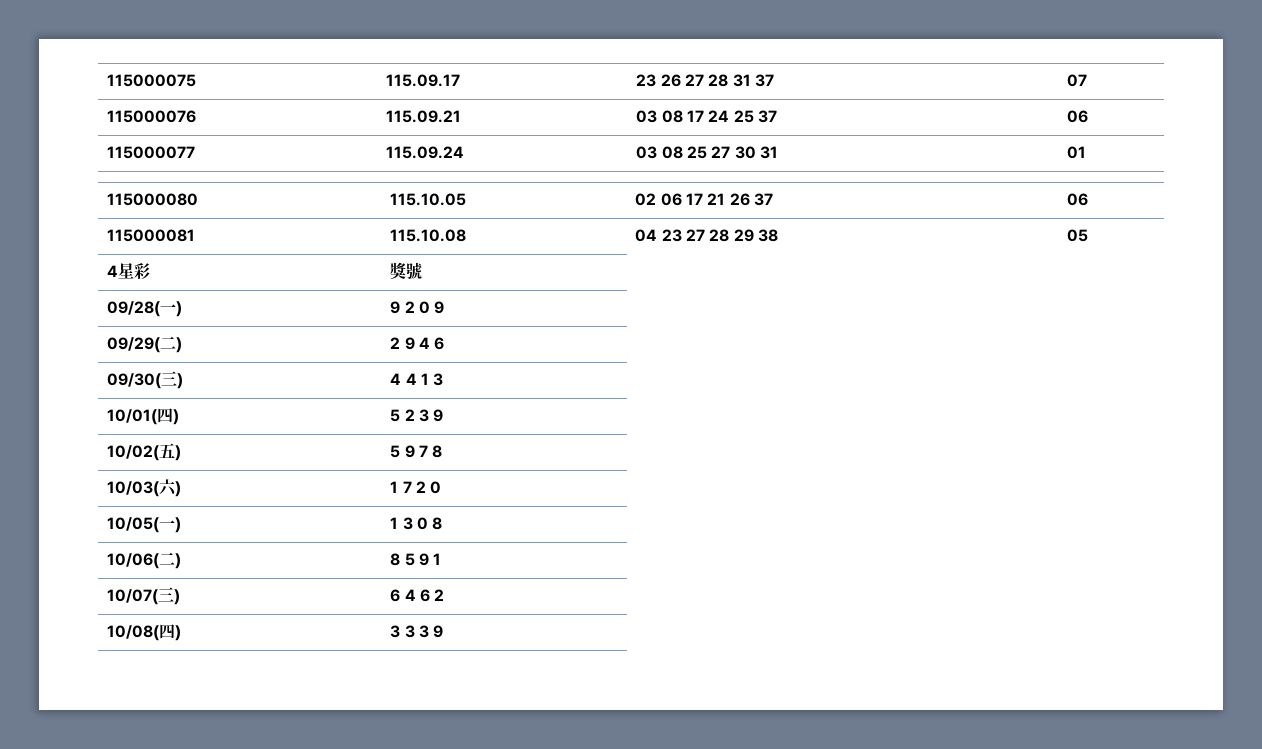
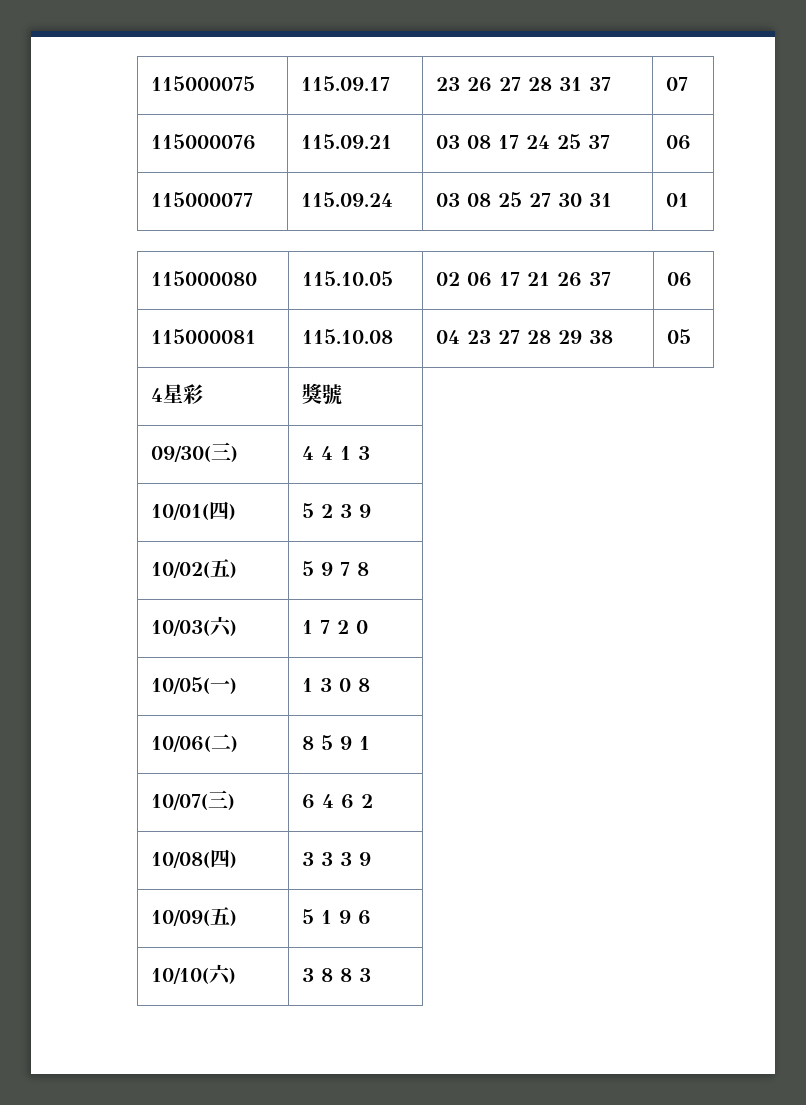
- 09/28(一) | 9 2 0 9
- 09/29(二) | 2 9 4 6
+ 10/09(五) | 5 1 9 6
+ 10/10(六) | 3 8 8 3

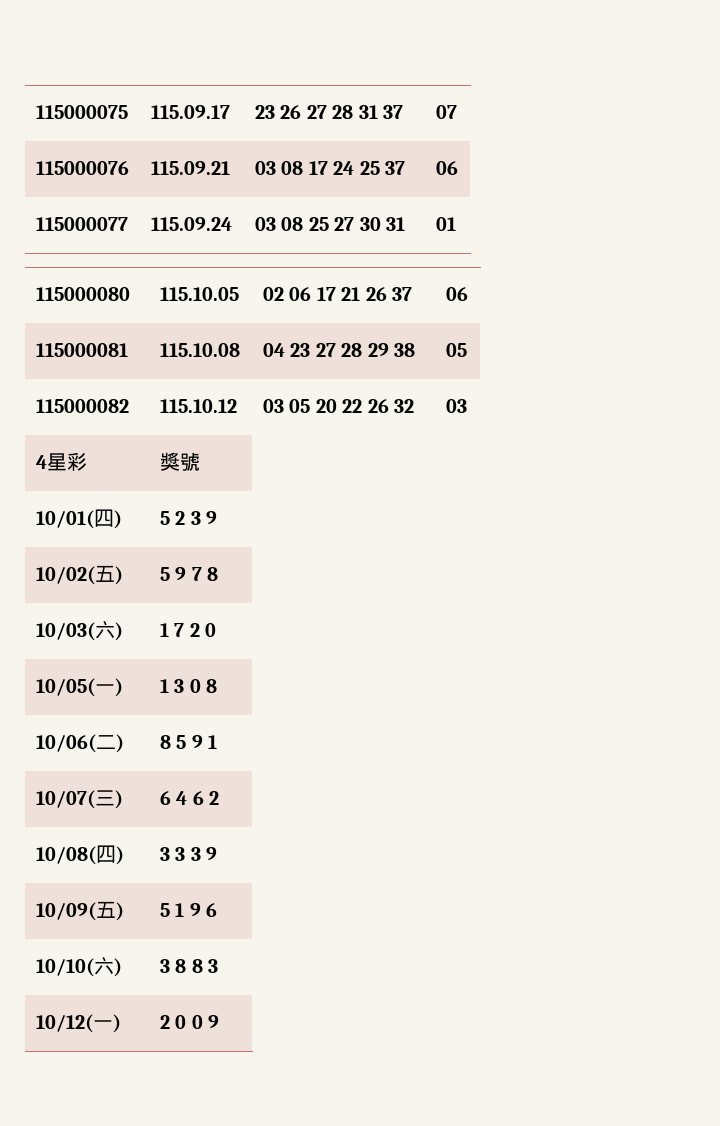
+ 115000082 | 115.10.12 | 03 05 20 22 26 32 | 03
  4星彩 | 獎號
- 09/30(三) | 4 4 1 3
+ 10/12(一) | 2 0 0 9

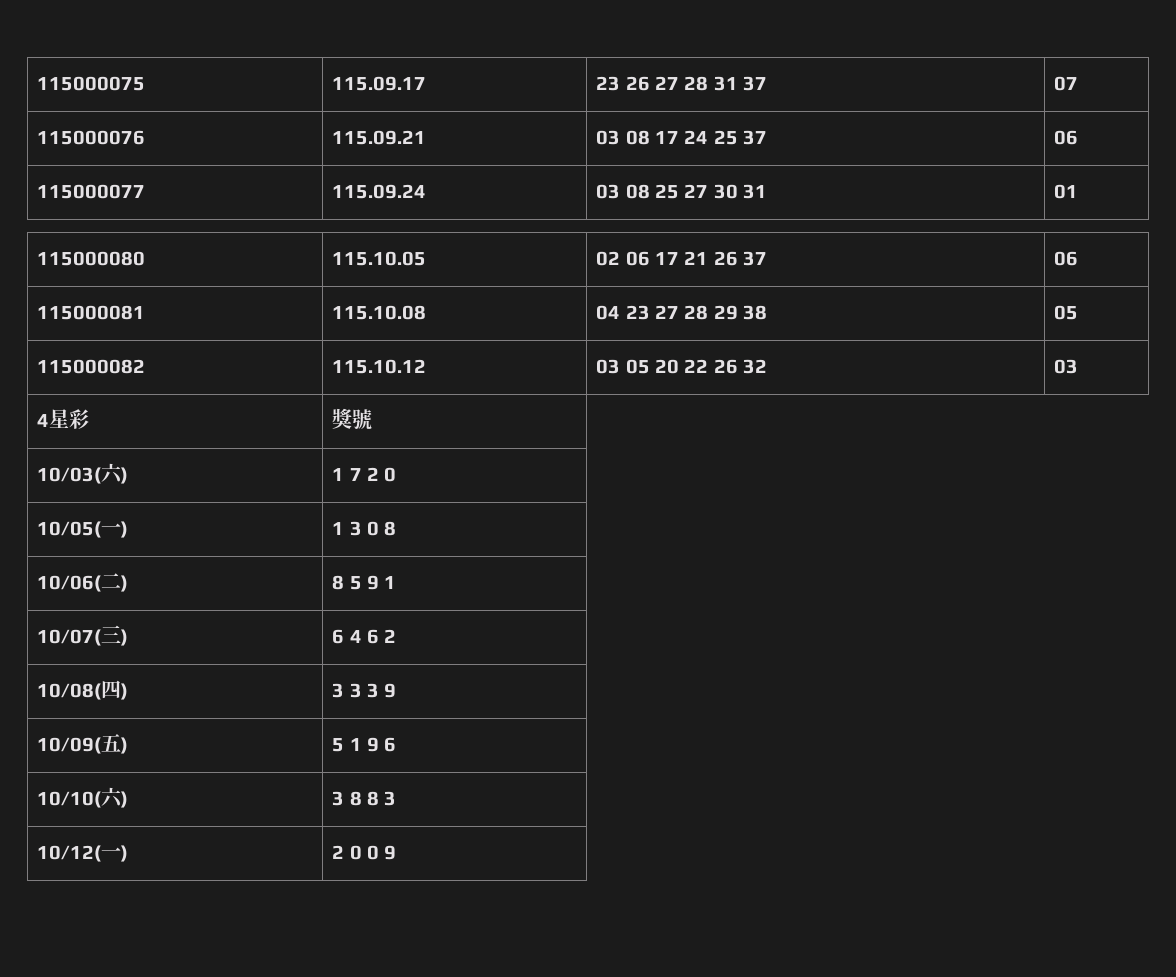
- 10/01(四) | 5 2 3 9
- 10/02(五) | 5 9 7 8

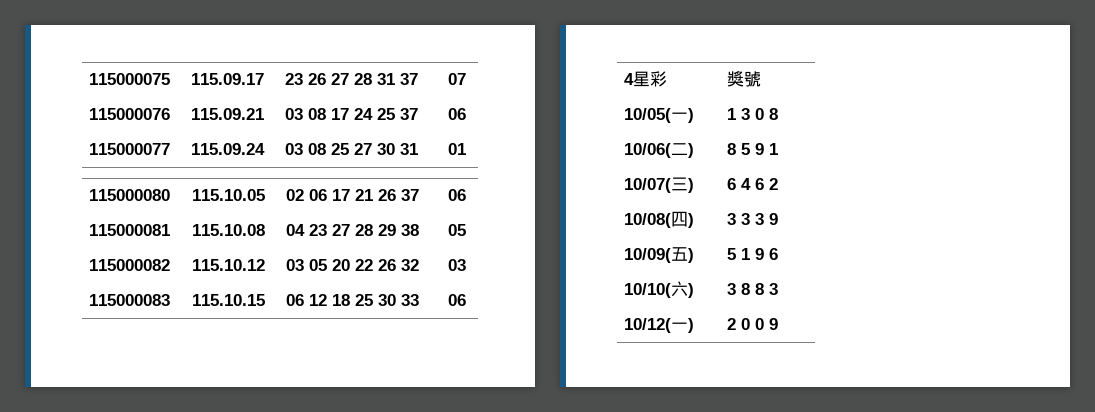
+ 115000083 | 115.10.15 | 06 12 18 25 30 33 | 06
  4星彩 | 獎號
- 10/03(六) | 1 7 2 0

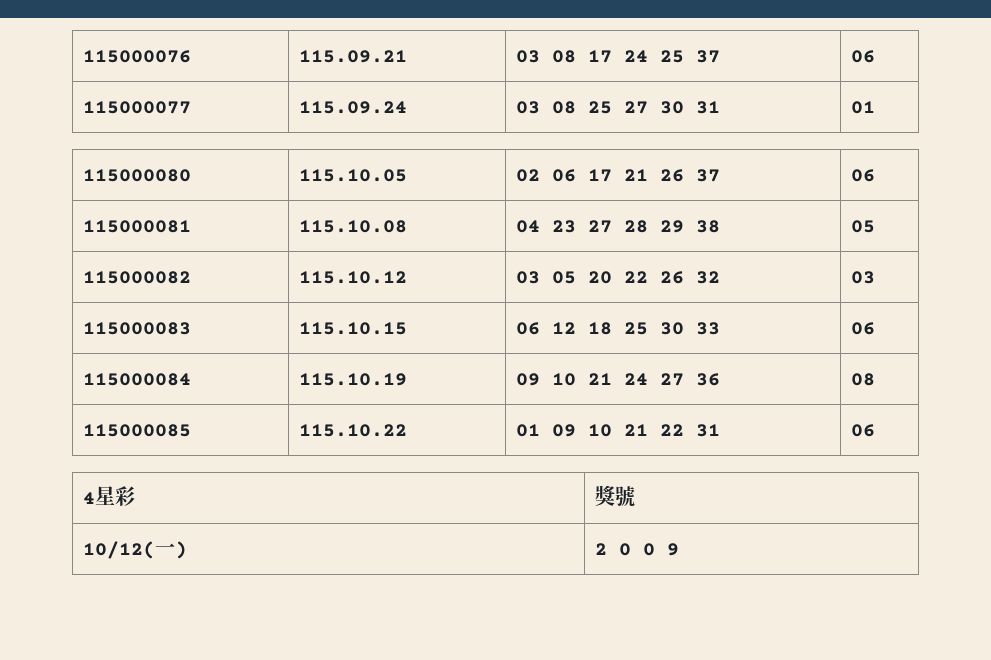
- 115000075 | 115.09.17 | 23 26 27 28 31 37 | 07
+ 115000084 | 115.10.19 | 09 10 21 24 27 36 | 08
+ 115000085 | 115.10.22 | 01 09 10 21 22 31 | 06
  4星彩 | 獎號
- 10/05(一) | 1 3 0 8
- 10/06(二) | 8 5 9 1
- 10/07(三) | 6 4 6 2
- 10/08(四) | 3 3 3 9
- 10/09(五) | 5 1 9 6
- 10/10(六) | 3 8 8 3

